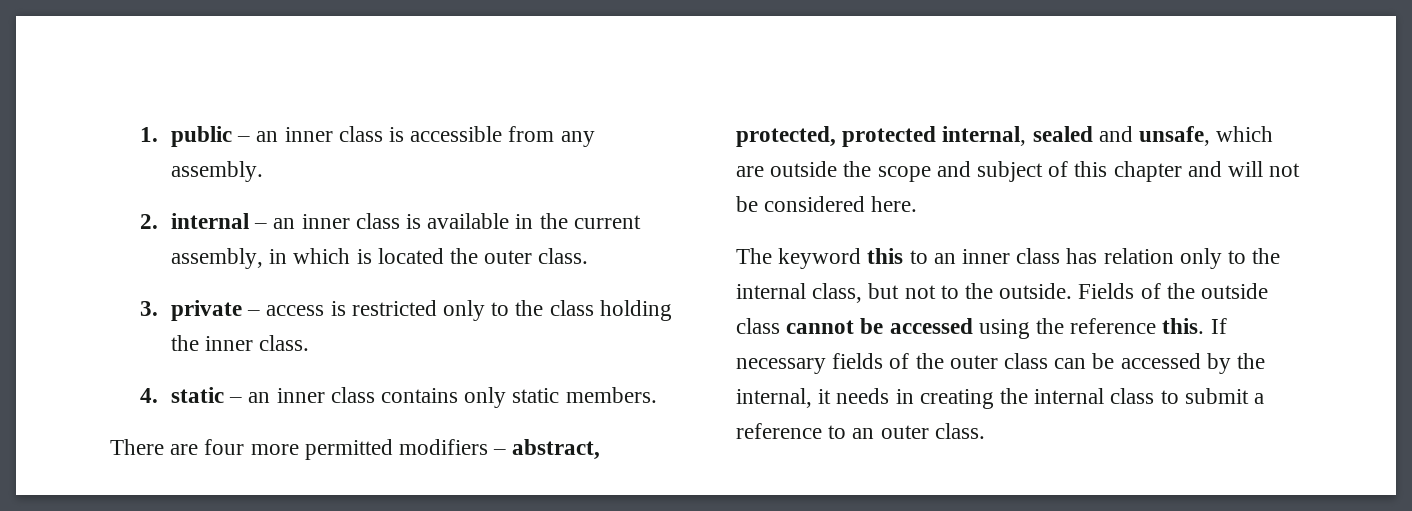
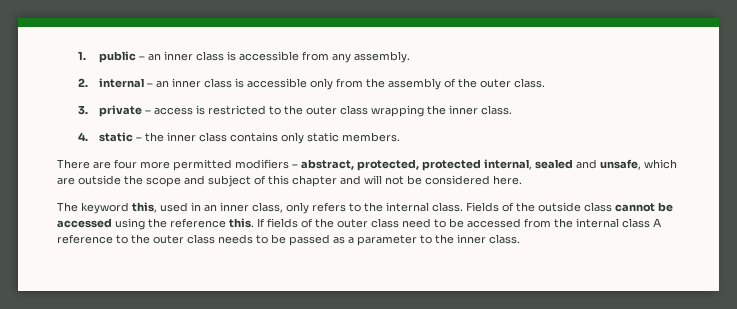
- 2. internal – an inner class is available in the current assembly, in which is located the outer class.
+ 2. internal – an inner class is accessible only from the assembly of the outer class.
- 3. private – access is restricted only to the class holding the inner class.
+ 3. private – access is restricted to the outer class wrapping the inner class.
- 4. static – an inner class contains only static members.
+ 4. static – the inner class contains only static members.
- The keyword this to an inner class has relation only to the internal class, but not to the outside.
+ The keyword this, used in an inner class, only refers to the internal class.
- If necessary fields of the outer class can be accessed by the internal, it needs in creating the internal class to submit a reference to an outer class.
+ If fields of the outer class need to be accessed from the internal class A reference to the outer class needs to be passed as a parameter to the inner class.

